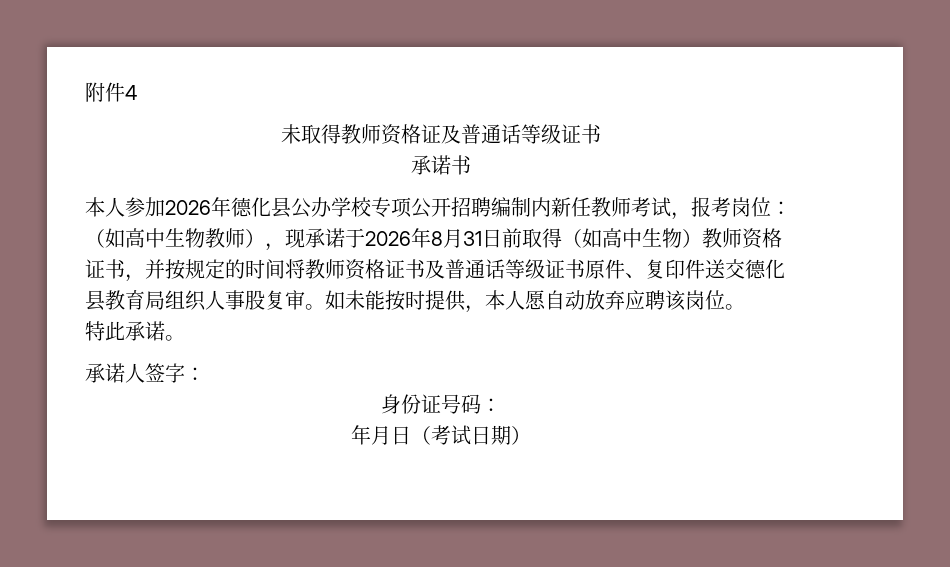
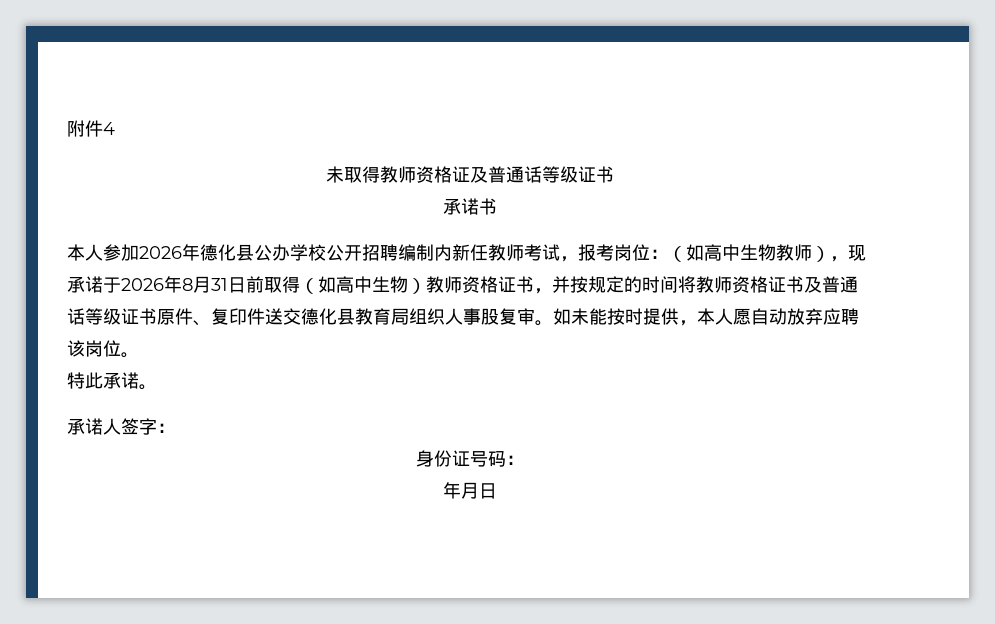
- 本人参加2026年德化县公办学校专项公开招聘编制内新任教师考试，报考岗位：（如高中生物教师），现承诺于2026年8月31日前取得（如高中生物）教师资格证书，并按规定的时间将教师资格证书及普通话等级证书原件、复印件送交德化县教育局组织人事股复审。
+ 本人参加2026年德化县公办学校公开招聘编制内新任教师考试，报考岗位：（如高中生物教师），现承诺于2026年8月31日前取得（如高中生物）教师资格证书，并按规定的时间将教师资格证书及普通话等级证书原件、复印件送交德化县教育局组织人事股复审。
- 年月日（考试日期）
+ 年月日

